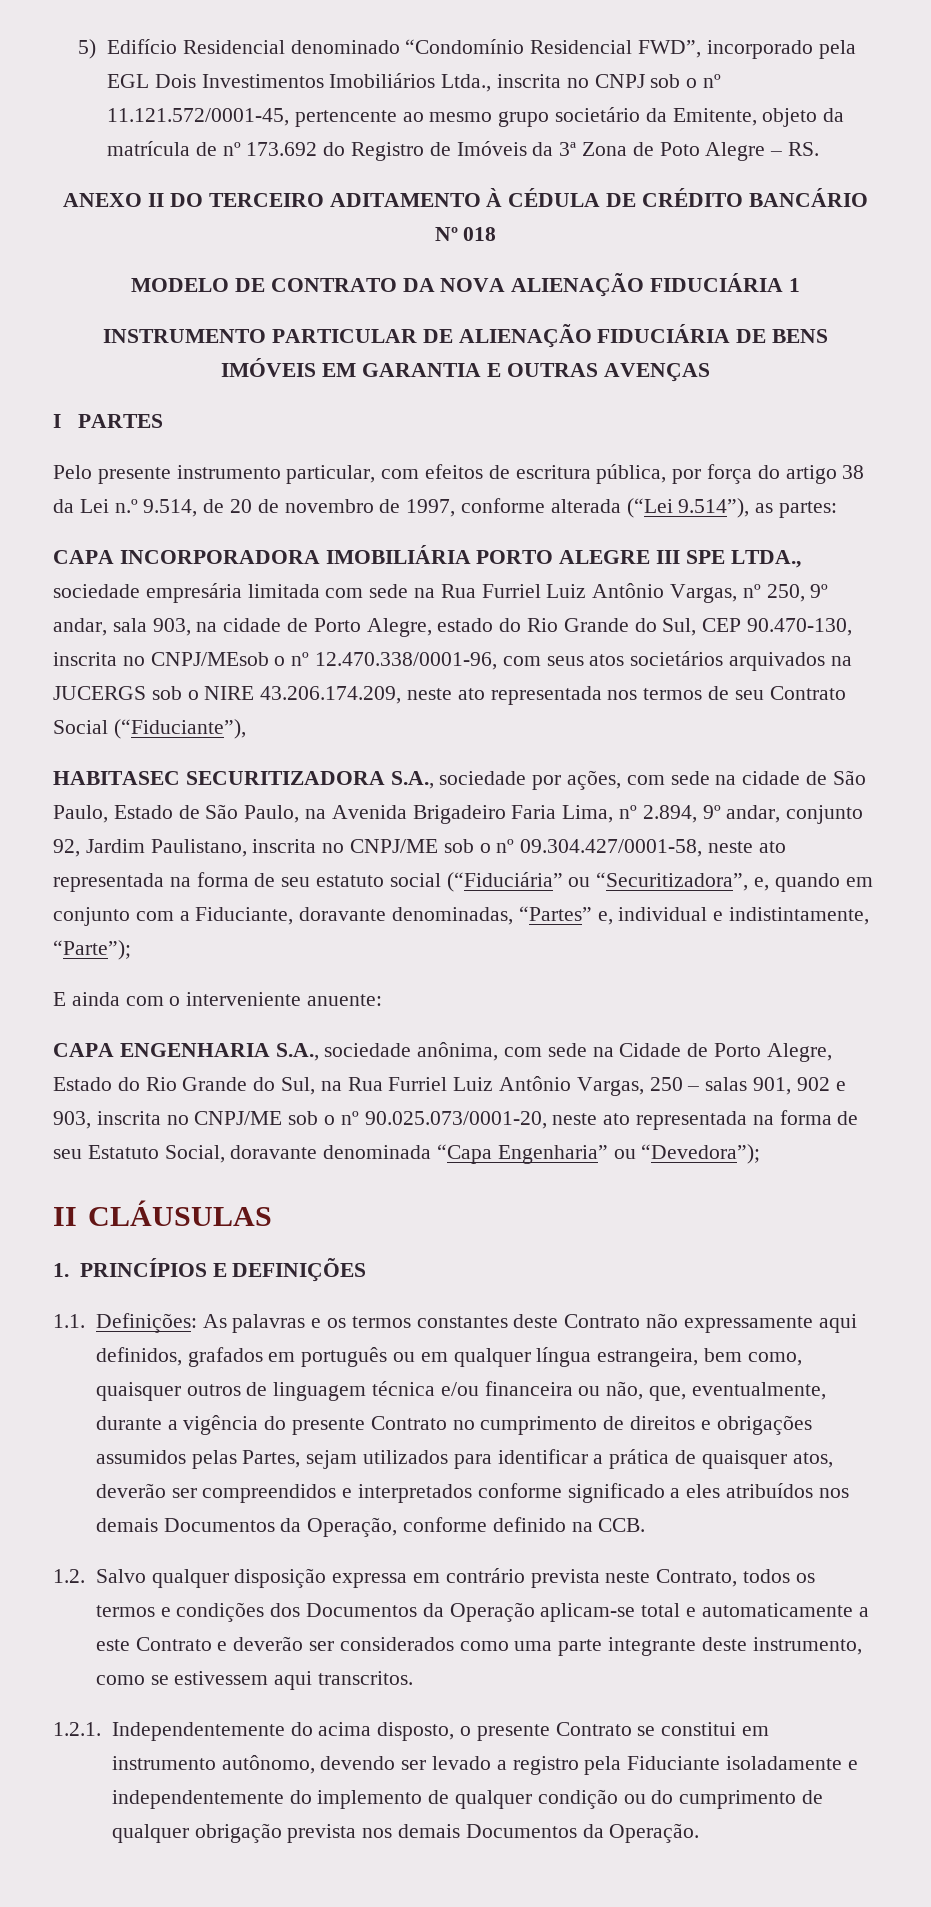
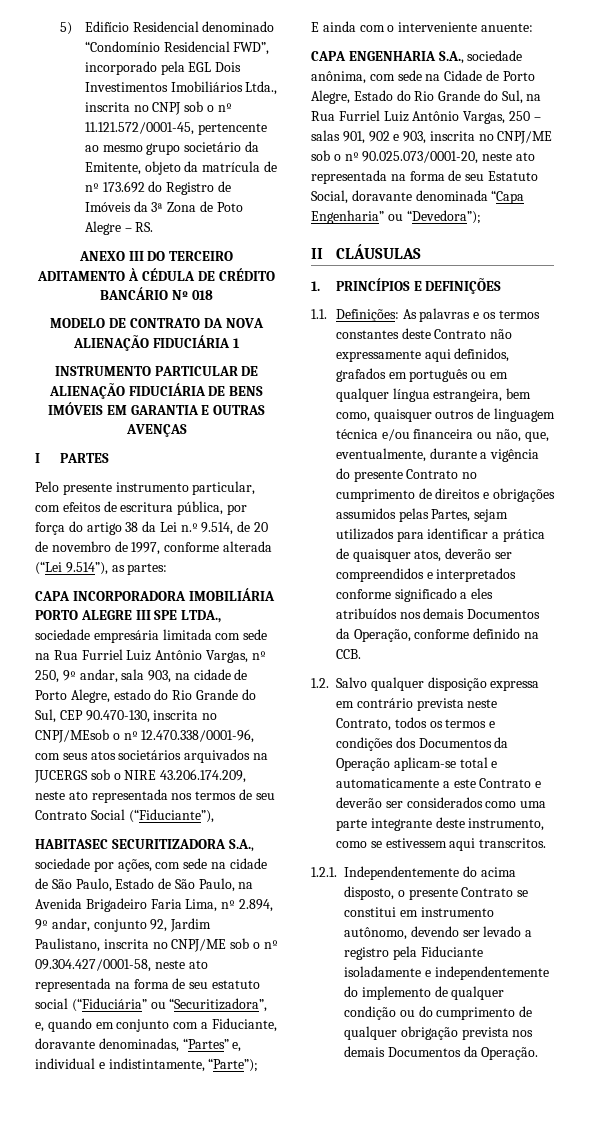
- ANEXO II DO TERCEIRO ADITAMENTO À CÉDULA DE CRÉDITO BANCÁRIO Nº 018
+ ANEXO III DO TERCEIRO ADITAMENTO À CÉDULA DE CRÉDITO BANCÁRIO Nº 018

